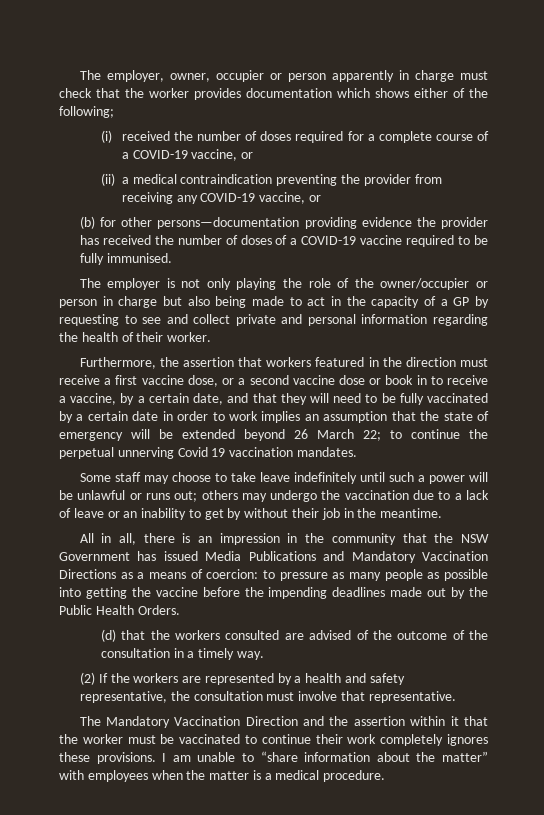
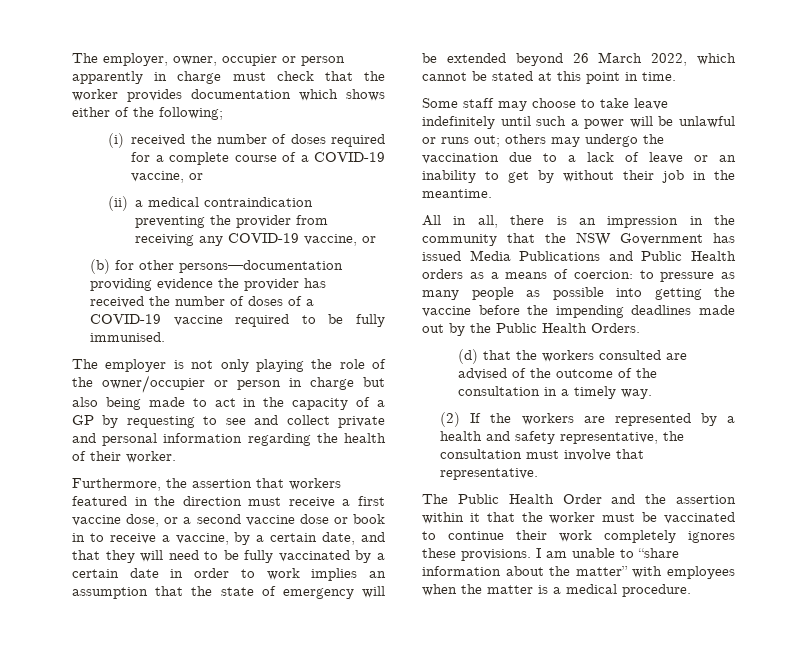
- Furthermore, the assertion that workers featured in the direction must receive a first vaccine dose, or a second vaccine dose or book in to receive a vaccine, by a certain date, and that they will need to be fully vaccinated by a certain date in order to work implies an assumption that the state of emergency will be extended beyond 26 March 22; to continue the perpetual unnerving Covid 19 vaccination mandates.
+ Furthermore, the assertion that workers featured in the direction must receive a first vaccine dose, or a second vaccine dose or book in to receive a vaccine, by a certain date, and that they will need to be fully vaccinated by a certain date in order to work implies an assumption that the state of emergency will be extended beyond 26 March 2022, which cannot be stated at this point in time.
- All in all, there is an impression in the community that the NSW Government has issued Media Publications and Mandatory Vaccination Directions as a means of coercion: to pressure as many people as possible into getting the vaccine before the impending deadlines made out by the Public Health Orders.
+ All in all, there is an impression in the community that the NSW Government has issued Media Publications and Public Health orders as a means of coercion: to pressure as many people as possible into getting the vaccine before the impending deadlines made out by the Public Health Orders.
- The Mandatory Vaccination Direction and the assertion within it that the worker must be vaccinated to continue their work completely ignores these provisions.
+ The Public Health Order and the assertion within it that the worker must be vaccinated to continue their work completely ignores these provisions.

